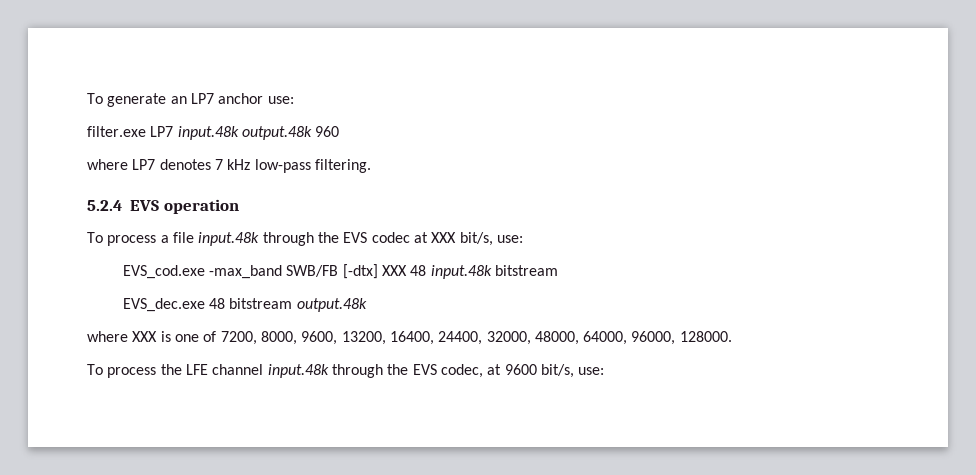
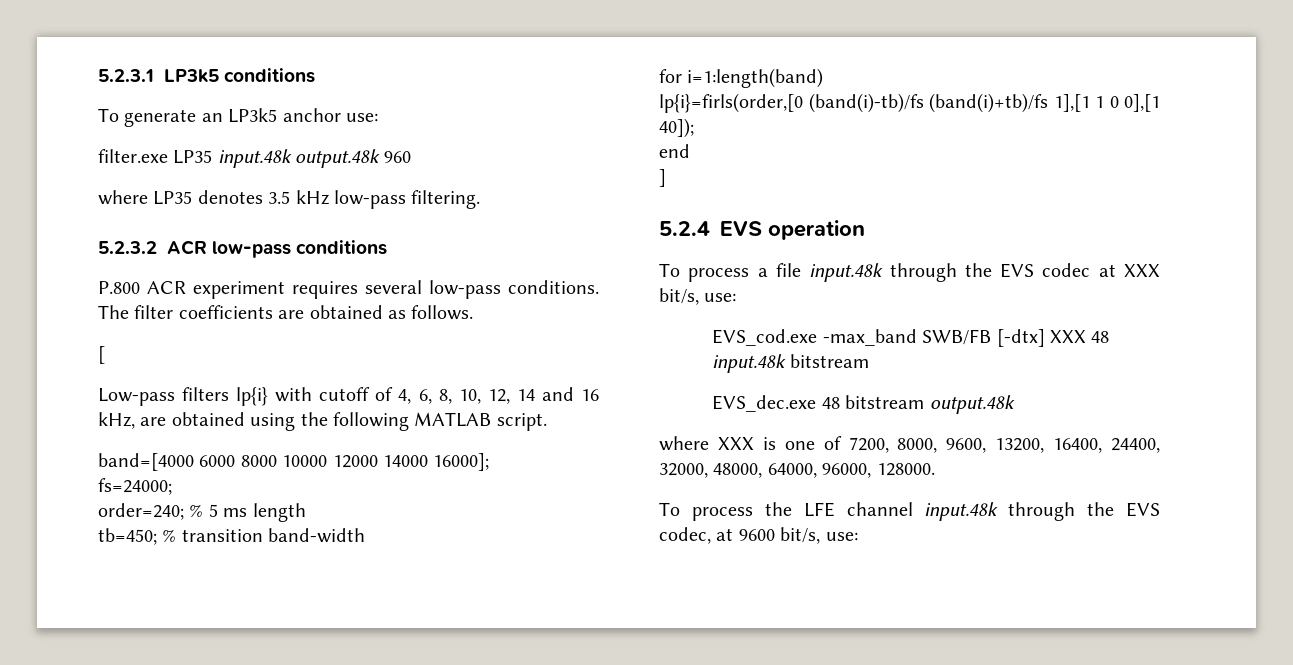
+ 5.2.3.1 LP3k5 conditions
- To generate an LP7 anchor use:
+ To generate an LP3k5 anchor use:
- filter.exe LP7 input.48k output.48k 960
+ filter.exe LP35 input.48k output.48k 960
- where LP7 denotes 7 kHz low-pass filtering.
+ where LP35 denotes 3.5 kHz low-pass filtering.
+ 5.2.3.2 ACR low-pass conditions
+ P.800 ACR experiment requires several low-pass conditions. The filter coefficients are obtained as follows.
+ [
+ Low-pass filters lp{i} with cutoff of 4, 6, 8, 10, 12, 14 and 16 kHz, are obtained using the following MATLAB script.
+ band=[4000 6000 8000 10000 12000 14000 16000];
+ fs=24000;
+ order=240; % 5 ms length
+ tb=450; % transition band-width
+ for i=1:length(band)
+ lp{i}=firls(order,[0 (band(i)-tb)/fs (band(i)+tb)/fs 1],[1 1 0 0],[1 40]);
+ end
+ ]

